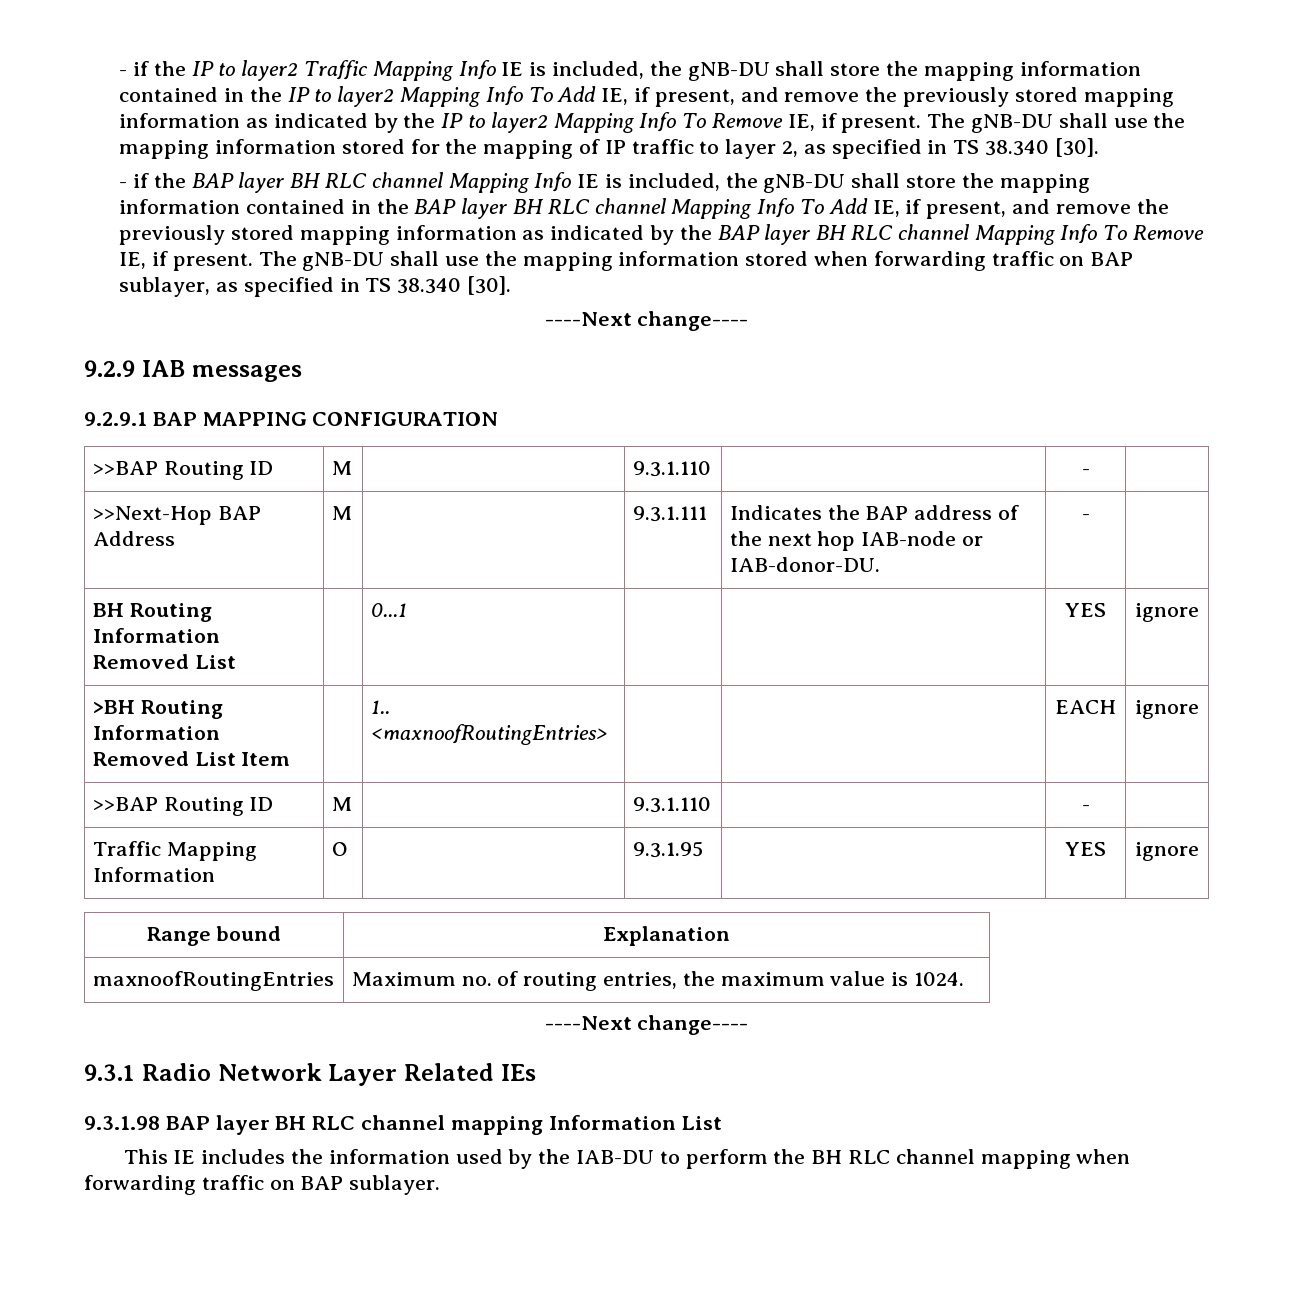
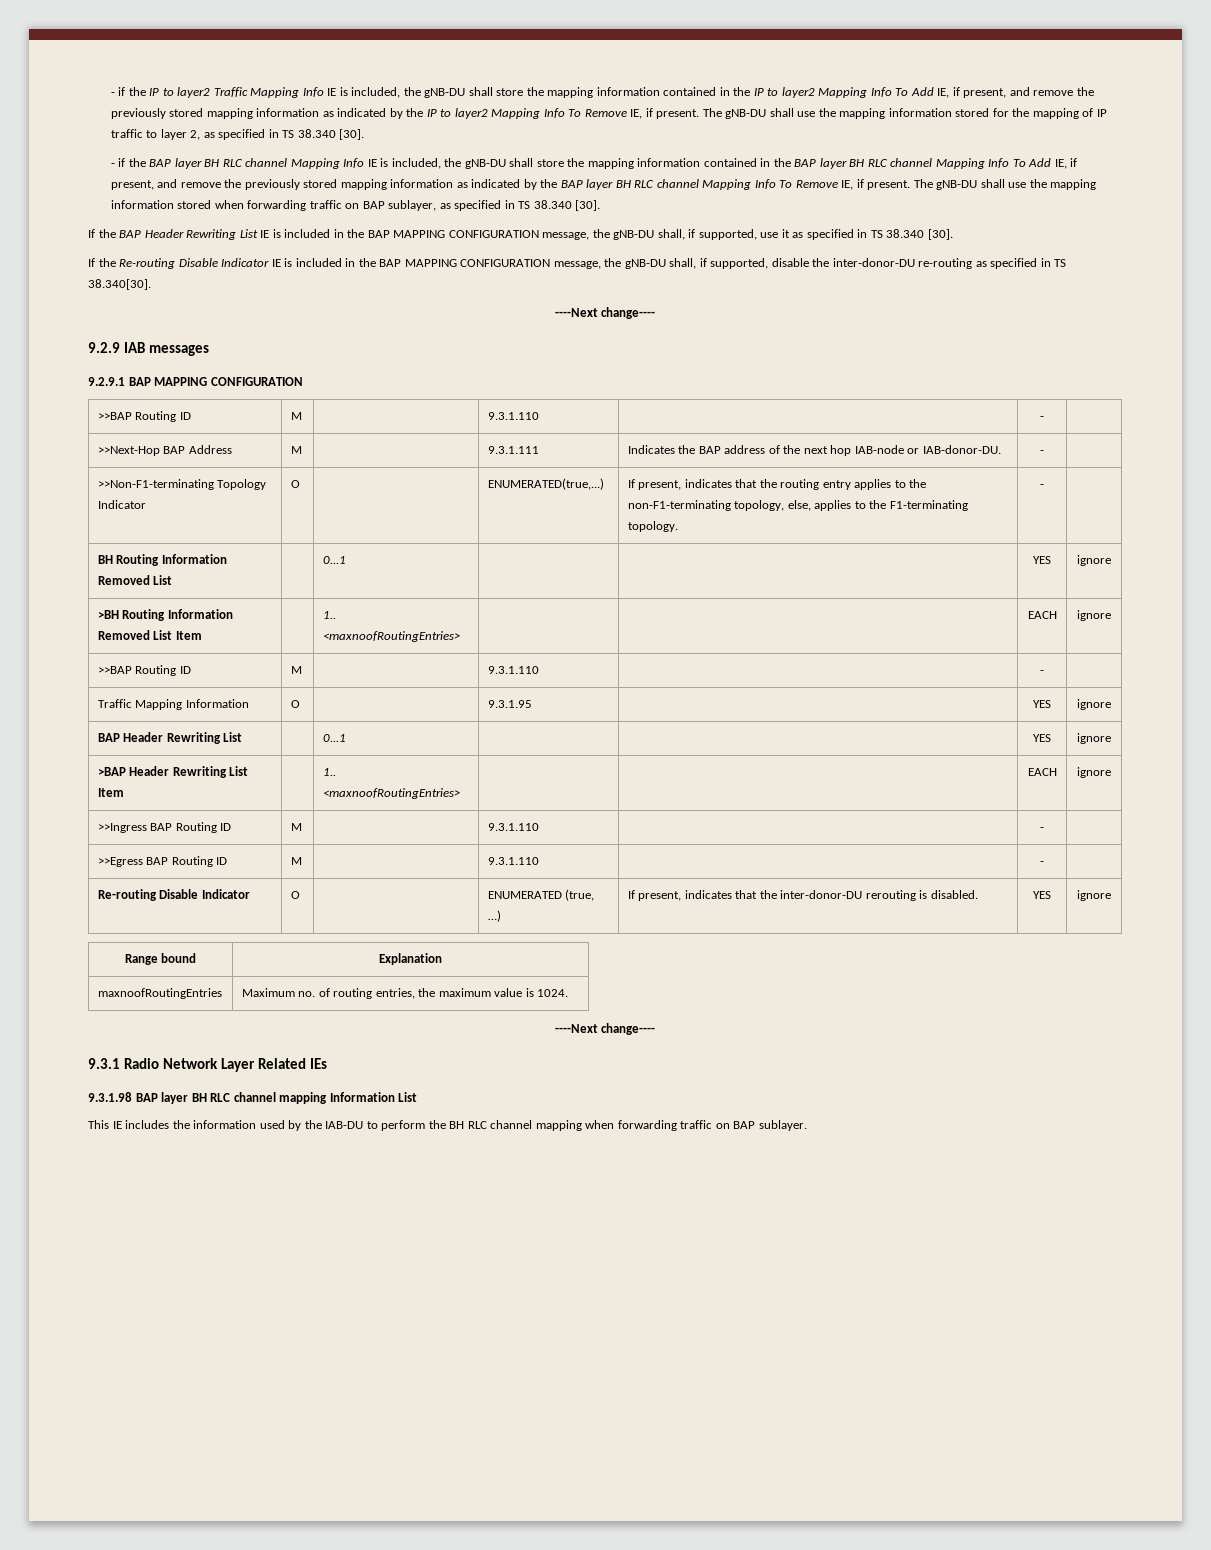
+ If the BAP Header Rewriting List IE is included in the BAP MAPPING CONFIGURATION message, the gNB-DU shall, if supported, use it as specified in TS 38.340 [30].
+ If the Re-routing Disable Indicator IE is included in the BAP MAPPING CONFIGURATION message, the gNB-DU shall, if supported, disable the inter-donor-DU re-routing as specified in TS 38.340[30].
+ >>Non-F1-terminating Topology Indicator | O | | ENUMERATED(true,...) | If present, indicates that the routing entry applies to the non-F1-terminating topology, else, applies to the F1-terminating topology. | - |
+ BAP Header Rewriting List | | 0...1 | | | YES | ignore
+ >BAP Header Rewriting List Item | | 1.. <maxnoofRoutingEntries> | | | EACH | ignore
+ >>Ingress BAP Routing ID | M | | 9.3.1.110 | | - |
+ >>Egress BAP Routing ID | M | | 9.3.1.110 | | - |
+ Re-routing Disable Indicator | O | | ENUMERATED (true, …) | If present, indicates that the inter-donor-DU rerouting is disabled. | YES | ignore

